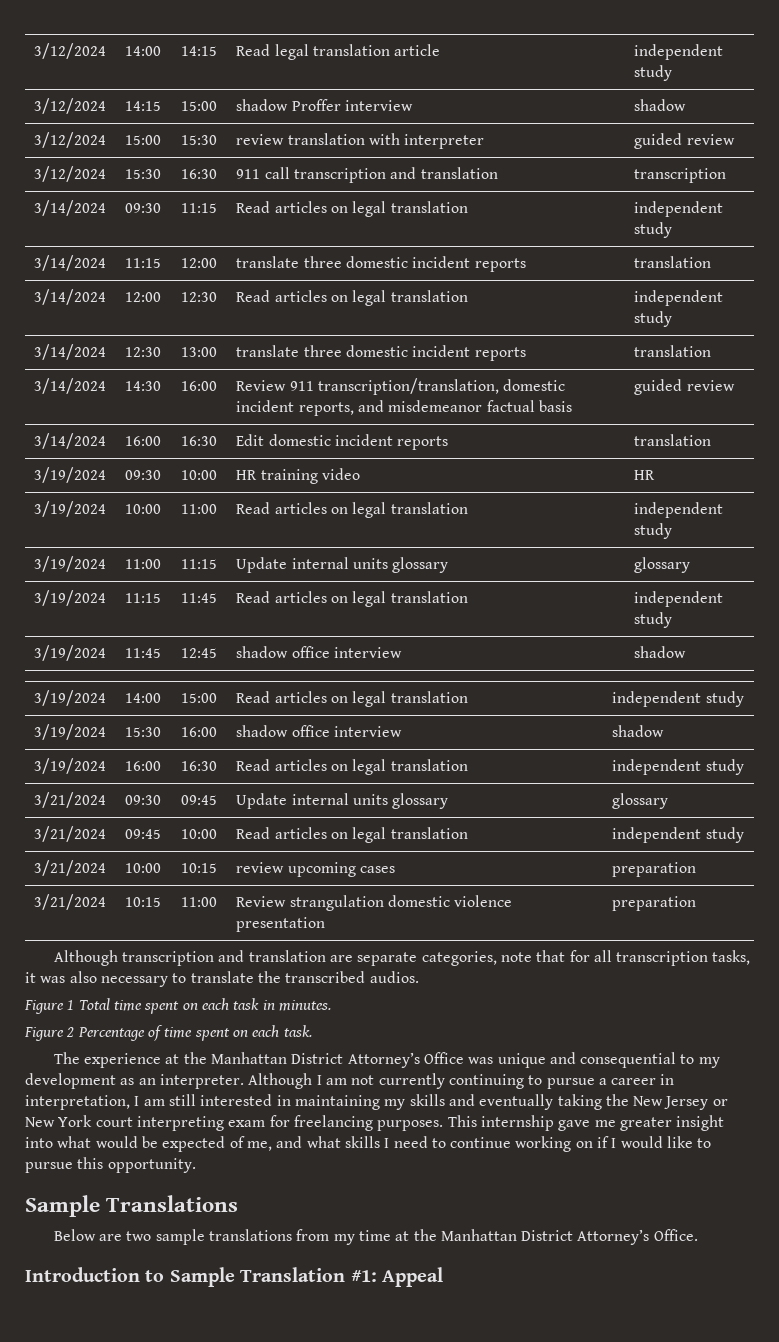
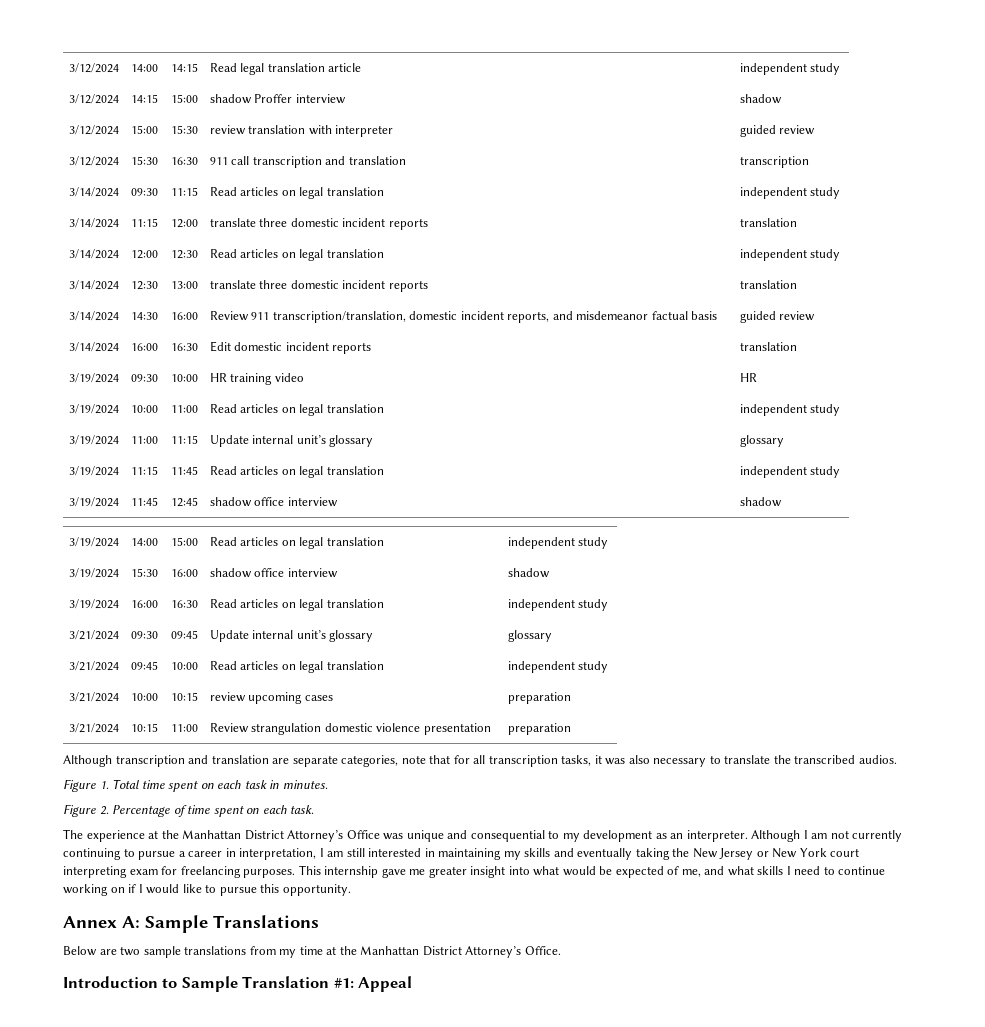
- 3/19/2024 | 11:00 | 11:15 | Update internal units glossary | glossary
+ 3/19/2024 | 11:00 | 11:15 | Update internal unit’s glossary | glossary
- 3/21/2024 | 09:30 | 09:45 | Update internal units glossary | glossary
+ 3/21/2024 | 09:30 | 09:45 | Update internal unit’s glossary | glossary
- Figure 1 Total time spent on each task in minutes.
+ Figure 1. Total time spent on each task in minutes.
- Figure 2 Percentage of time spent on each task.
+ Figure 2. Percentage of time spent on each task.
- Sample Translations
+ Annex A: Sample Translations

